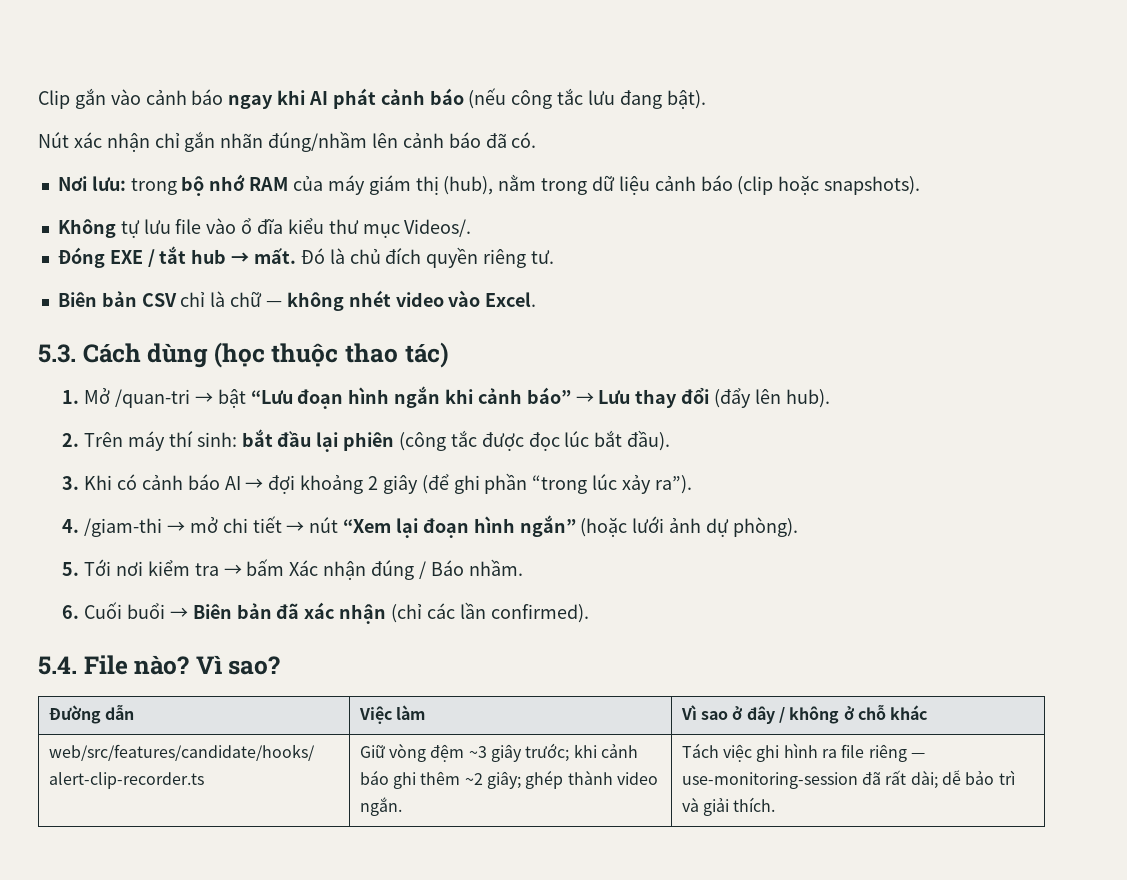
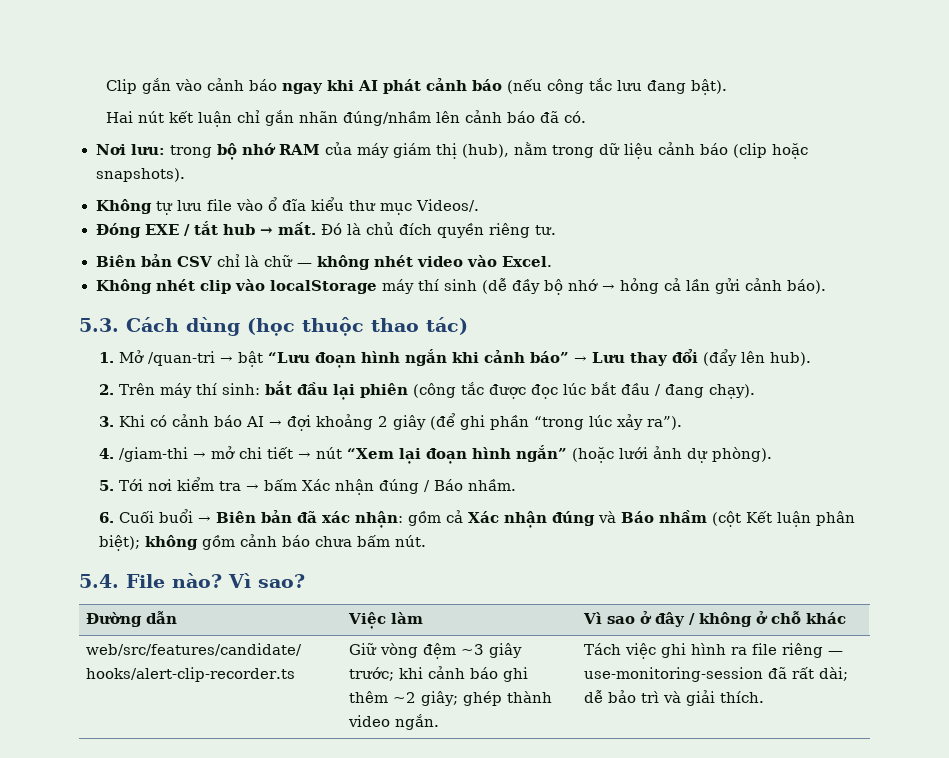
- Nút xác nhận chỉ gắn nhãn đúng/nhầm lên cảnh báo đã có.
+ Hai nút kết luận chỉ gắn nhãn đúng/nhầm lên cảnh báo đã có.
+ Không nhét clip vào localStorage máy thí sinh (dễ đầy bộ nhớ → hỏng cả lần gửi cảnh báo).
- 2. Trên máy thí sinh: bắt đầu lại phiên (công tắc được đọc lúc bắt đầu).
+ 2. Trên máy thí sinh: bắt đầu lại phiên (công tắc được đọc lúc bắt đầu / đang chạy).
- 6. Cuối buổi → Biên bản đã xác nhận (chỉ các lần confirmed).
+ 6. Cuối buổi → Biên bản đã xác nhận: gồm cả Xác nhận đúng và Báo nhầm (cột Kết luận phân biệt); không gồm cảnh báo chưa bấm nút.

